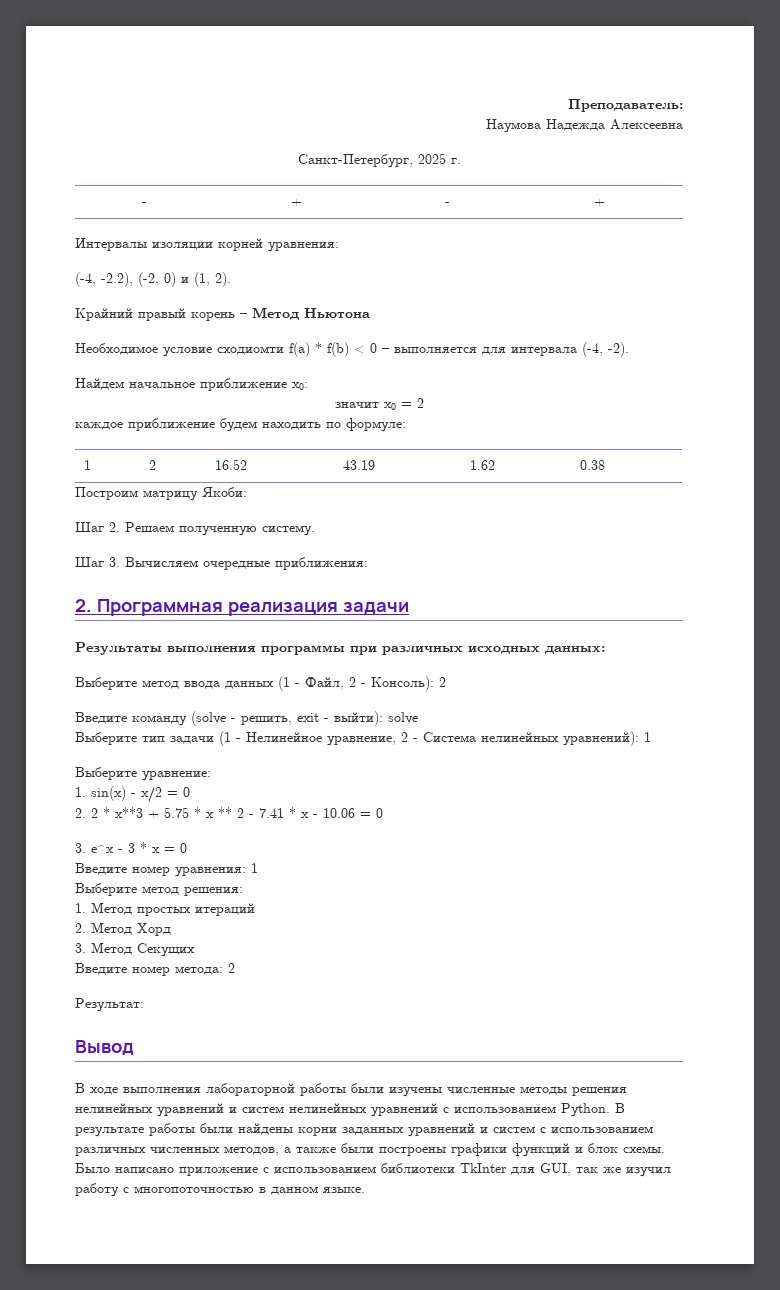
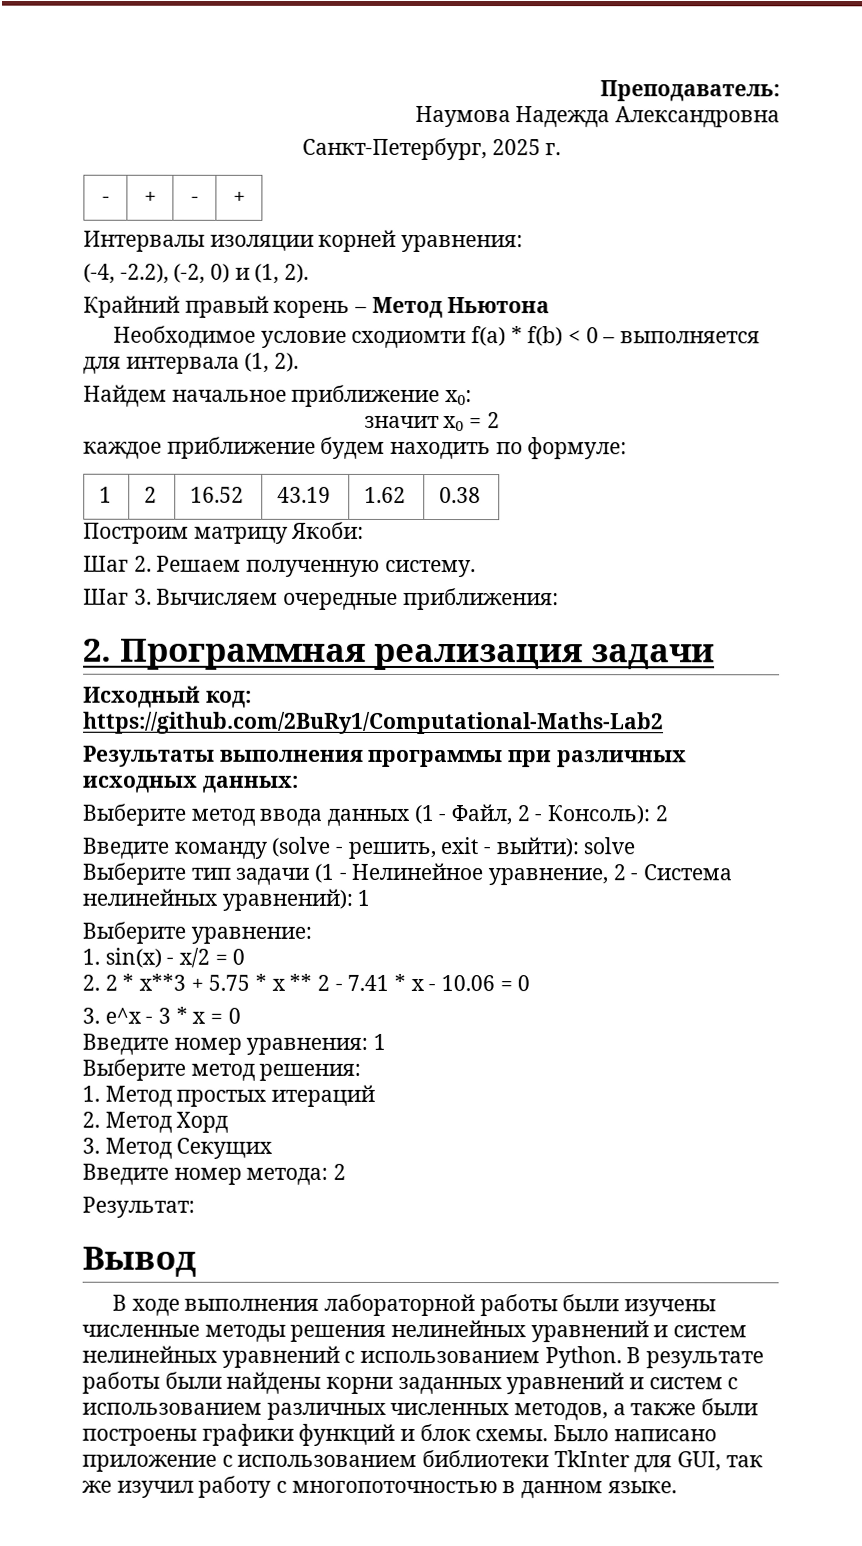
- Наумова Надежда Алексеевна
+ Наумова Надежда Александровна
- Необходимое условие сходиомти f(a) * f(b) < 0 – выполняется для интервала (-4, -2).
+ Необходимое условие сходиомти f(a) * f(b) < 0 – выполняется для интервала (1, 2).
+ Исходный код: https://github.com/2BuRy1/Computational-Maths-Lab2

